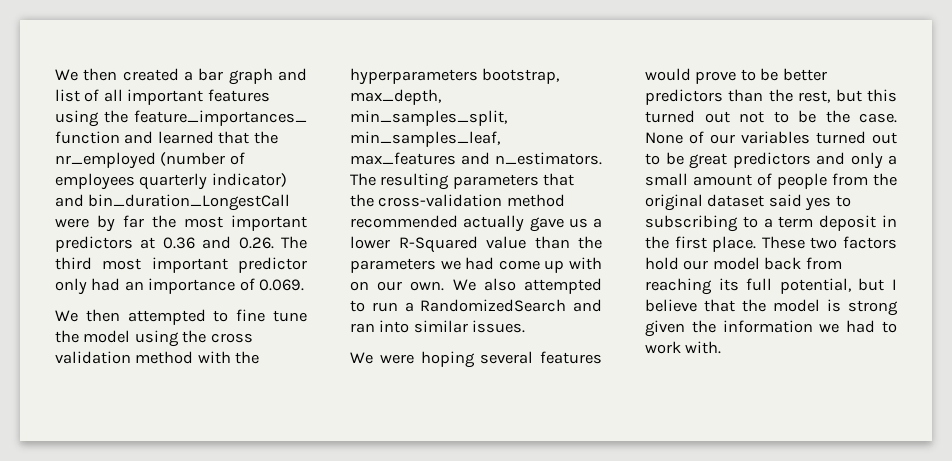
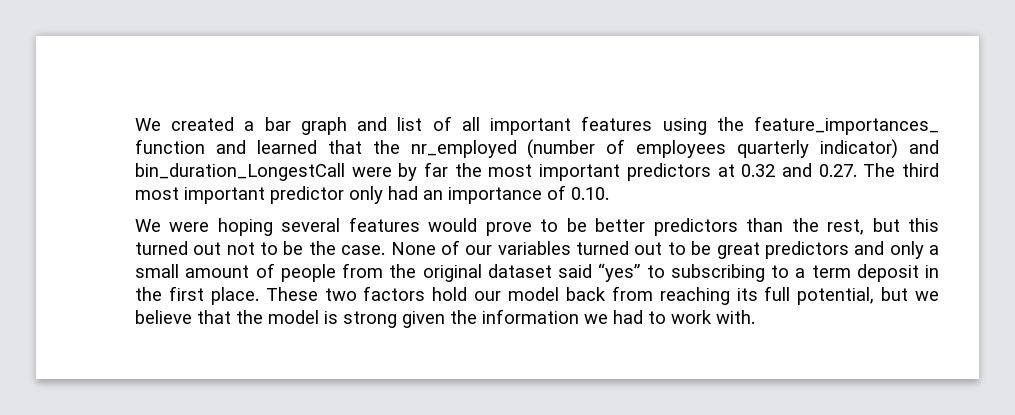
- We then created a bar graph and list of all important features using the feature_importances_ function and learned that the nr_employed (number of employees quarterly indicator) and bin_duration_LongestCall were by far the most important predictors at 0.36 and 0.26. The third most important predictor only had an importance of 0.069.
- We then attempted to fine tune the model using the cross validation method with the hyperparameters bootstrap, max_depth, min_samples_split, min_samples_leaf, max_features and n_estimators. The resulting parameters that the cross-validation method recommended actually gave us a lower R-Squared value than the parameters we had come up with on our own. We also attempted to run a RandomizedSearch and ran into similar issues.
+ We created a bar graph and list of all important features using the feature_importances_ function and learned that the nr_employed (number of employees quarterly indicator) and bin_duration_LongestCall were by far the most important predictors at 0.32 and 0.27. The third most important predictor only had an importance of 0.10.
- None of our variables turned out to be great predictors and only a small amount of people from the original dataset said yes to subscribing to a term deposit in the first place.
+ None of our variables turned out to be great predictors and only a small amount of people from the original dataset said “yes” to subscribing to a term deposit in the first place.
- These two factors hold our model back from reaching its full potential, but I believe that the model is strong given the information we had to work with.
+ These two factors hold our model back from reaching its full potential, but we believe that the model is strong given the information we had to work with.

